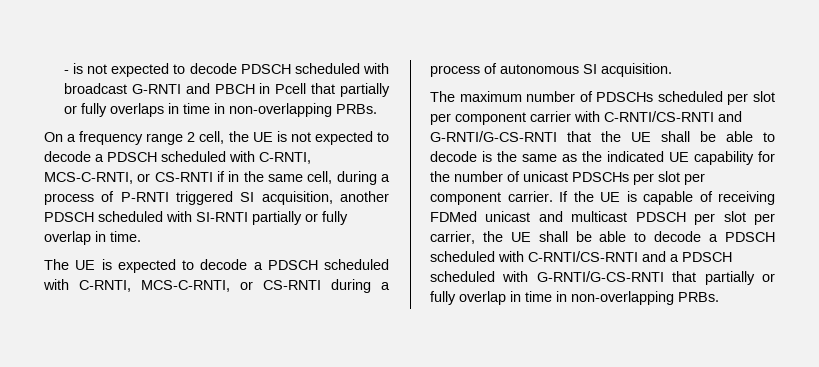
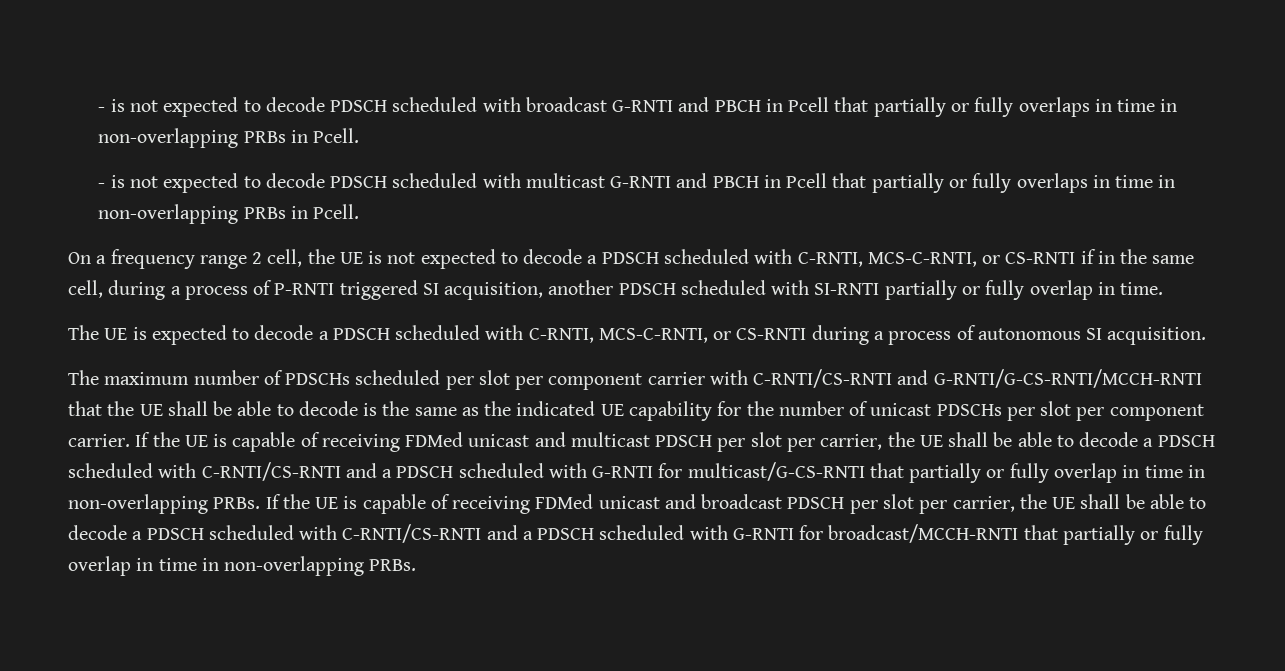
- - is not expected to decode PDSCH scheduled with broadcast G-RNTI and PBCH in Pcell that partially or fully overlaps in time in non-overlapping PRBs.
+ - is not expected to decode PDSCH scheduled with broadcast G-RNTI and PBCH in Pcell that partially or fully overlaps in time in non-overlapping PRBs in Pcell.
+ - is not expected to decode PDSCH scheduled with multicast G-RNTI and PBCH in Pcell that partially or fully overlaps in time in non-overlapping PRBs in Pcell.
- The maximum number of PDSCHs scheduled per slot per component carrier with C-RNTI/CS-RNTI and G-RNTI/G-CS-RNTI that the UE shall be able to decode is the same as the indicated UE capability for the number of unicast PDSCHs per slot per component carrier.
+ The maximum number of PDSCHs scheduled per slot per component carrier with C-RNTI/CS-RNTI and G-RNTI/G-CS-RNTI/MCCH-RNTI that the UE shall be able to decode is the same as the indicated UE capability for the number of unicast PDSCHs per slot per component carrier.
- If the UE is capable of receiving FDMed unicast and multicast PDSCH per slot per carrier, the UE shall be able to decode a PDSCH scheduled with C-RNTI/CS-RNTI and a PDSCH scheduled with G-RNTI/G-CS-RNTI that partially or fully overlap in time in non-overlapping PRBs.
+ If the UE is capable of receiving FDMed unicast and multicast PDSCH per slot per carrier, the UE shall be able to decode a PDSCH scheduled with C-RNTI/CS-RNTI and a PDSCH scheduled with G-RNTI for multicast/G-CS-RNTI that partially or fully overlap in time in non-overlapping PRBs.
+ If the UE is capable of receiving FDMed unicast and broadcast PDSCH per slot per carrier, the UE shall be able to decode a PDSCH scheduled with C-RNTI/CS-RNTI and a PDSCH scheduled with G-RNTI for broadcast/MCCH-RNTI that partially or fully overlap in time in non-overlapping PRBs.

